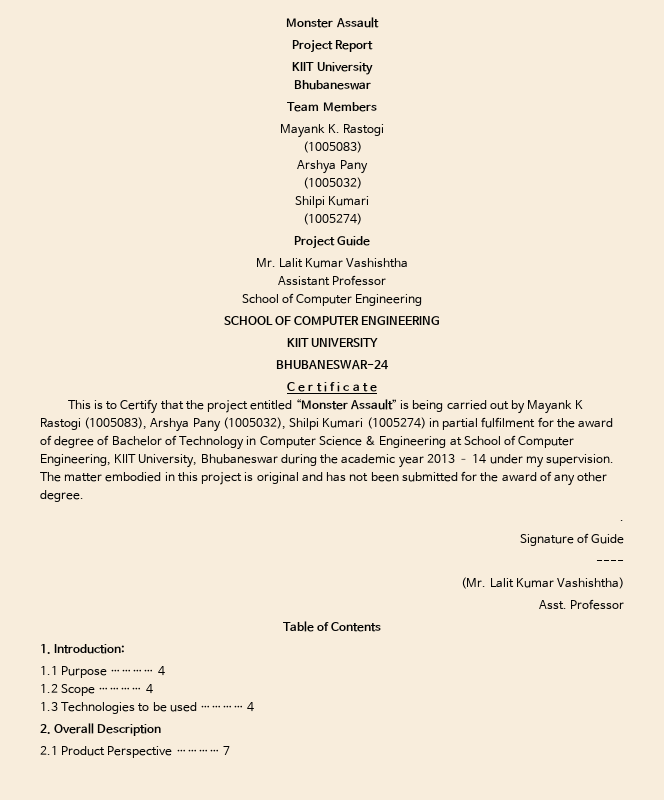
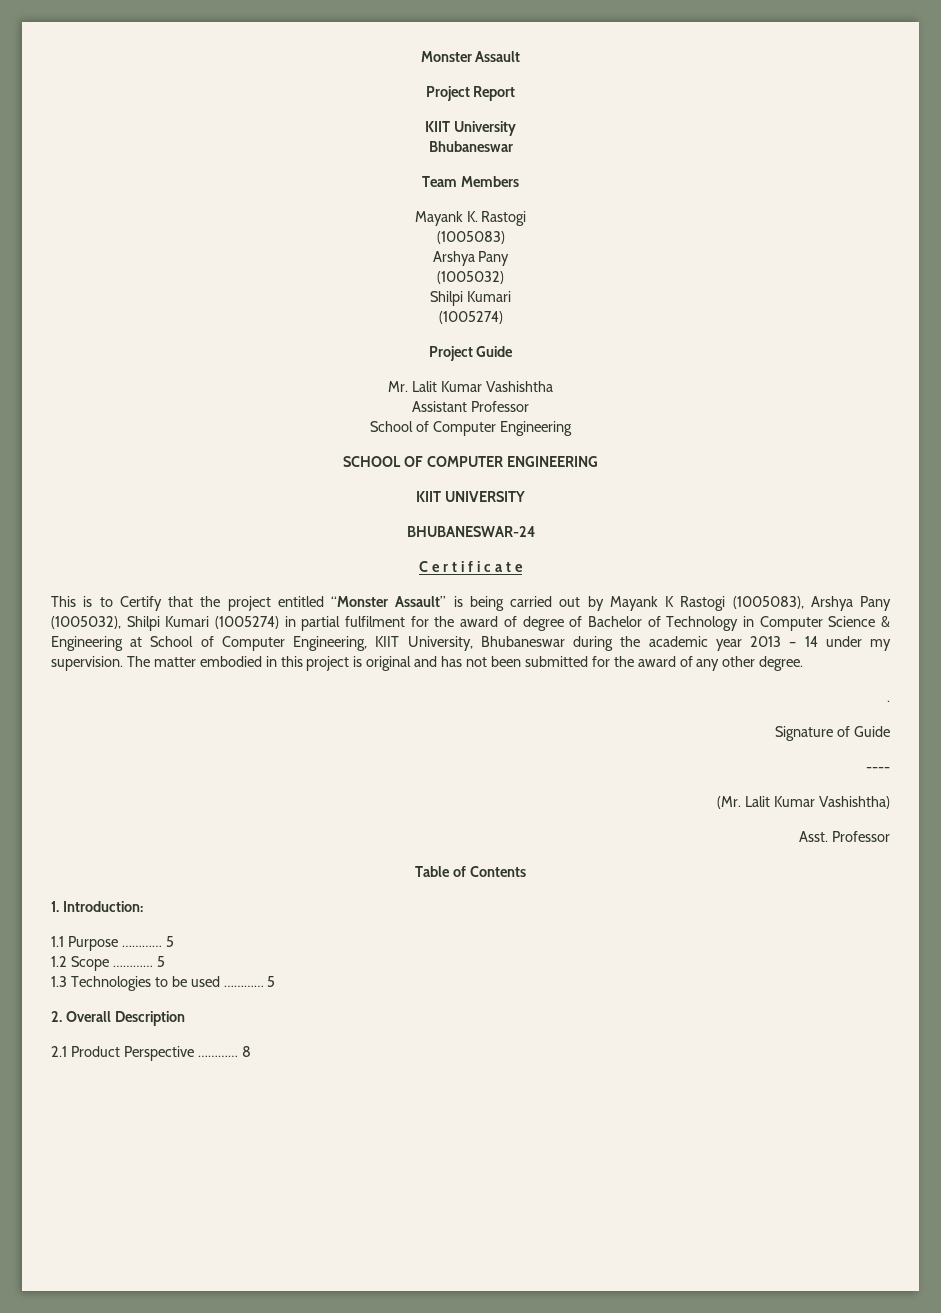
- 1.1 Purpose ………… 4
+ 1.1 Purpose ………… 5
- 1.2 Scope ………… 4
+ 1.2 Scope ………… 5
- 1.3 Technologies to be used ………… 4
+ 1.3 Technologies to be used ………… 5
- 7
+ 8

